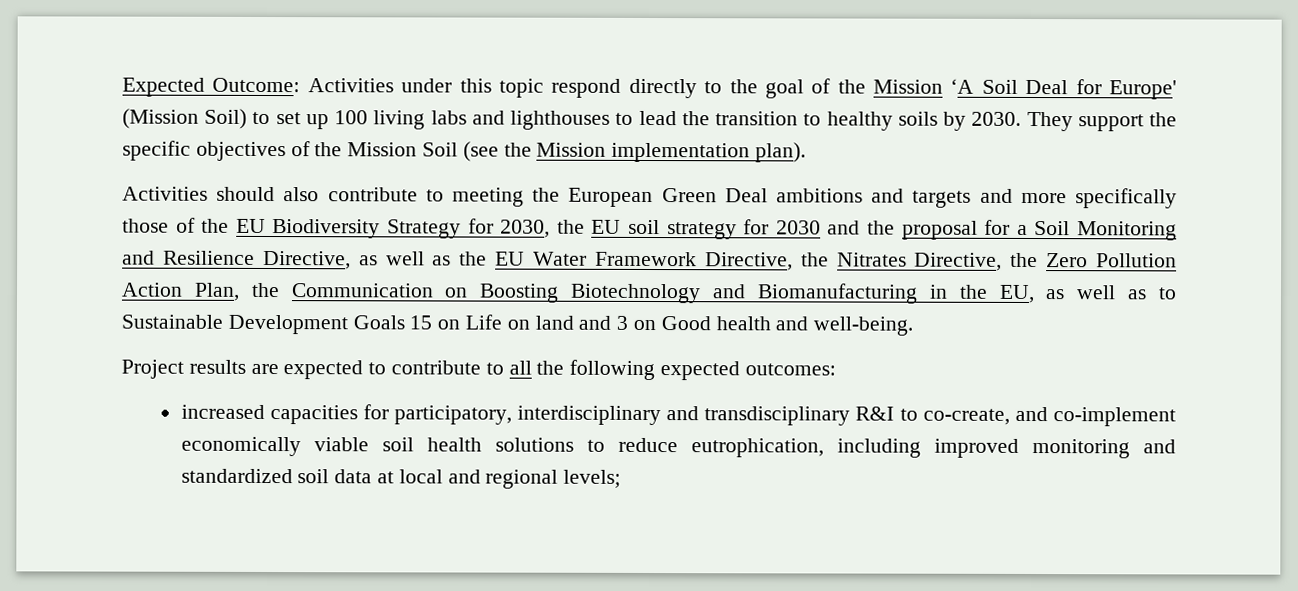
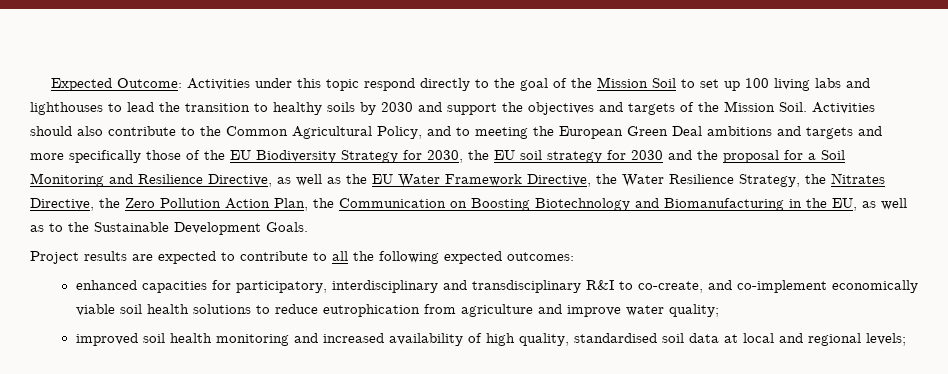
- Activities under this topic respond directly to the goal of the Mission ‘A Soil Deal for Europe' (Mission Soil) to set up 100 living labs and lighthouses to lead the transition to healthy soils by 2030. They support the specific objectives of the Mission Soil (see the Mission implementation plan).
- Activities should also contribute to meeting the European Green Deal ambitions and targets and more specifically those of the EU Biodiversity Strategy for 2030, the EU soil strategy for 2030 and the proposal for a Soil Monitoring and Resilience Directive, as well as the EU Water Framework Directive, the Nitrates Directive, the Zero Pollution Action Plan, the Communication on Boosting Biotechnology and Biomanufacturing in the EU, as well as to Sustainable Development Goals 15 on Life on land and 3 on Good health and well-being.
+ Activities under this topic respond directly to the goal of the Mission Soil to set up 100 living labs and lighthouses to lead the transition to healthy soils by 2030 and support the objectives and targets of the Mission Soil. Activities should also contribute to the Common Agricultural Policy, and to meeting the European Green Deal ambitions and targets and more specifically those of the EU Biodiversity Strategy for 2030, the EU soil strategy for 2030 and the proposal for a Soil Monitoring and Resilience Directive, as well as the EU Water Framework Directive, the Water Resilience Strategy, the Nitrates Directive, the Zero Pollution Action Plan, the Communication on Boosting Biotechnology and Biomanufacturing in the EU, as well as to the Sustainable Development Goals.
- increased capacities for participatory, interdisciplinary and transdisciplinary R&I to co-create, and co-implement economically viable soil health solutions to reduce eutrophication, including improved monitoring and standardized soil data at local and regional levels;
+ enhanced capacities for participatory, interdisciplinary and transdisciplinary R&I to co-create, and co-implement economically viable soil health solutions to reduce eutrophication from agriculture and improve water quality;
+ improved soil health monitoring and increased availability of high quality, standardised soil data at local and regional levels;

